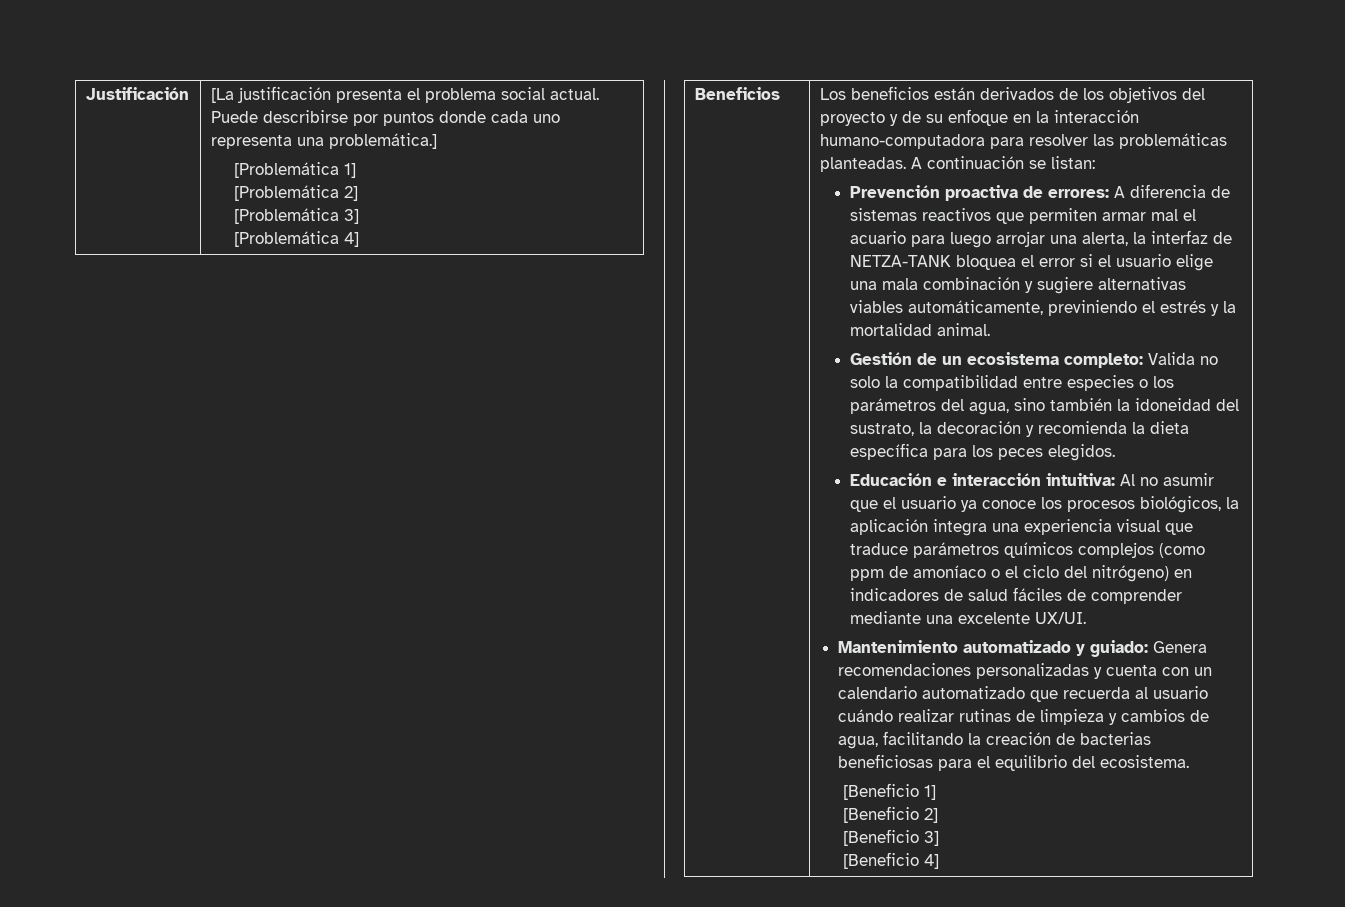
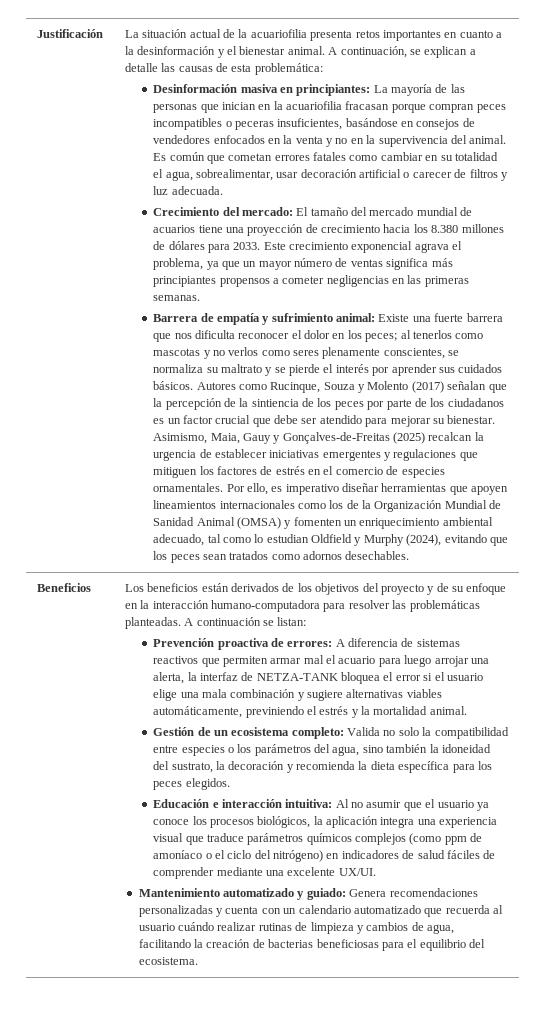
- [La justificación presenta el problema social actual. Puede describirse por puntos donde cada uno representa una problemática.]
- [Problemática 1]
- [Problemática 2]
- [Problemática 3]
- [Problemática 4]
+ La situación actual de la acuariofilia presenta retos importantes en cuanto a la desinformación y el bienestar animal. A continuación, se explican a detalle las causas de esta problemática:
+ Desinformación masiva en principiantes: La mayoría de las personas que inician en la acuariofilia fracasan porque compran peces incompatibles o peceras insuficientes, basándose en consejos de vendedores enfocados en la venta y no en la supervivencia del animal. Es común que cometan errores fatales como cambiar en su totalidad el agua, sobrealimentar, usar decoración artificial o carecer de filtros y luz adecuada.
+ Crecimiento del mercado: El tamaño del mercado mundial de acuarios tiene una proyección de crecimiento hacia los 8.380 millones de dólares para 2033. Este crecimiento exponencial agrava el problema, ya que un mayor número de ventas significa más principiantes propensos a cometer negligencias en las primeras semanas.
+ Barrera de empatía y sufrimiento animal: Existe una fuerte barrera que nos dificulta reconocer el dolor en los peces; al tenerlos como mascotas y no verlos como seres plenamente conscientes, se normaliza su maltrato y se pierde el interés por aprender sus cuidados básicos. Autores como Rucinque, Souza y Molento (2017) señalan que la percepción de la sintiencia de los peces por parte de los ciudadanos es un factor crucial que debe ser atendido para mejorar su bienestar. Asimismo, Maia, Gauy y Gonçalves-de-Freitas (2025) recalcan la urgencia de establecer iniciativas emergentes y regulaciones que mitiguen los factores de estrés en el comercio de especies ornamentales. Por ello, es imperativo diseñar herramientas que apoyen lineamientos internacionales como los de la Organización Mundial de Sanidad Animal (OMSA) y fomenten un enriquecimiento ambiental adecuado, tal como lo estudian Oldfield y Murphy (2024), evitando que los peces sean tratados como adornos desechables.
- [Beneficio 1]
- [Beneficio 2]
- [Beneficio 3]
- [Beneficio 4]

